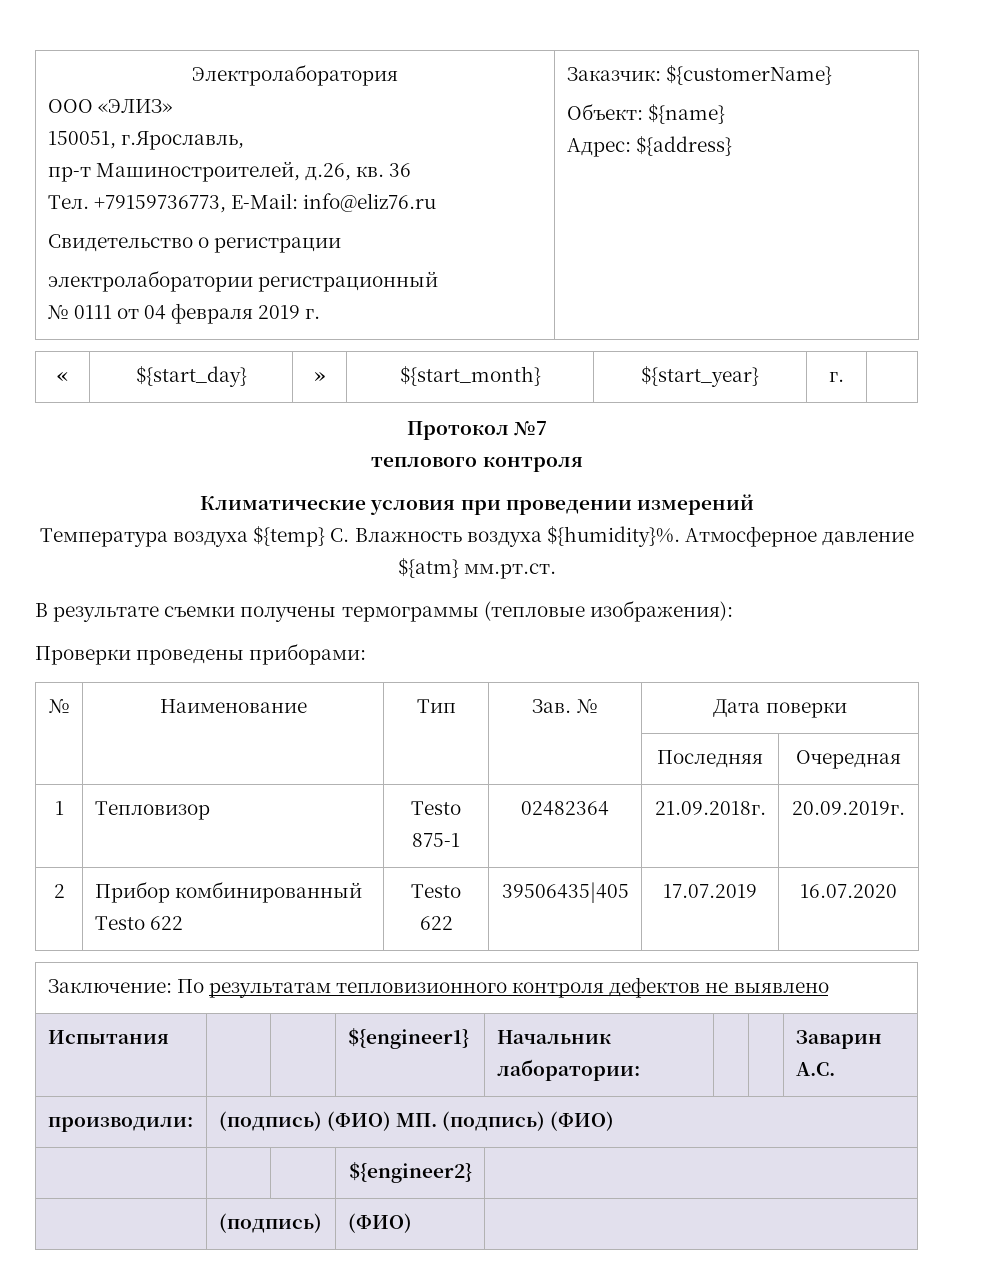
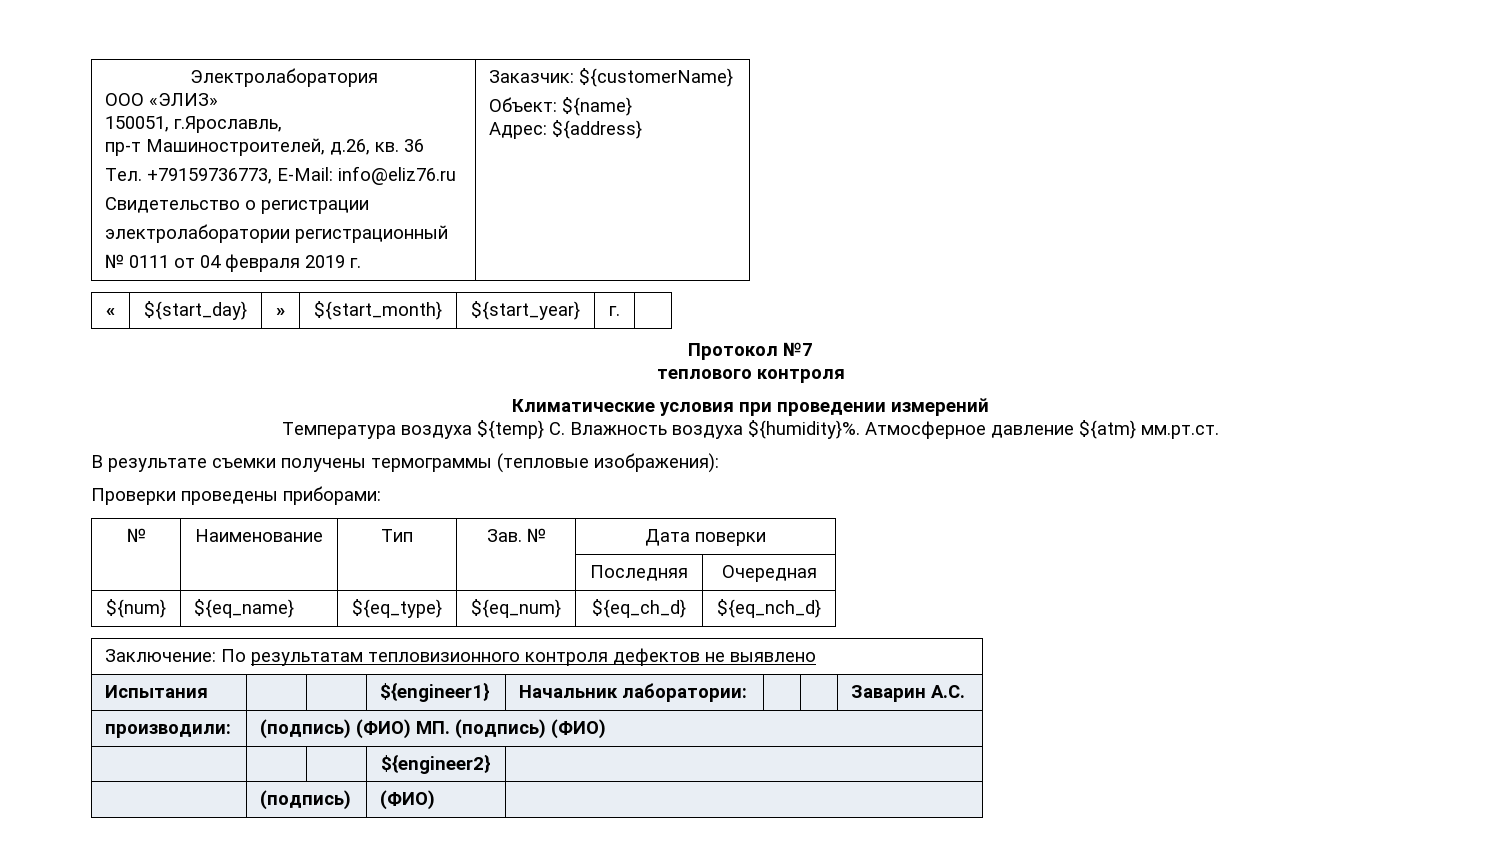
- 1 | Тепловизор | Testo 875-1 | 02482364 | 21.09.2018г. | 20.09.2019г.
- 2 | Прибор комбинированный Testo 622 | Testo 622 | 39506435|405 | 17.07.2019 | 16.07.2020
+ ${num} | ${eq_name} | ${eq_type} | ${eq_num} | ${eq_ch_d} | ${eq_nch_d}

